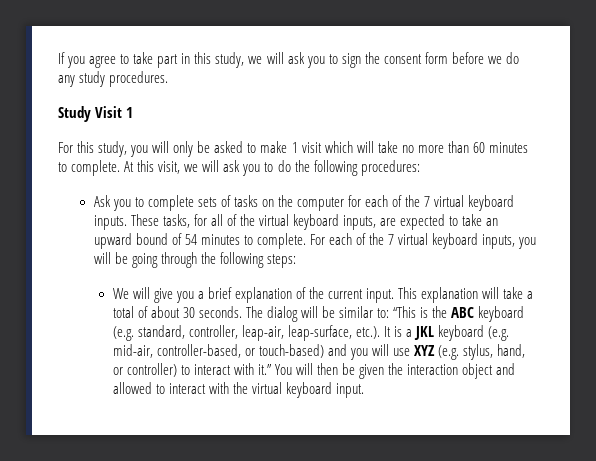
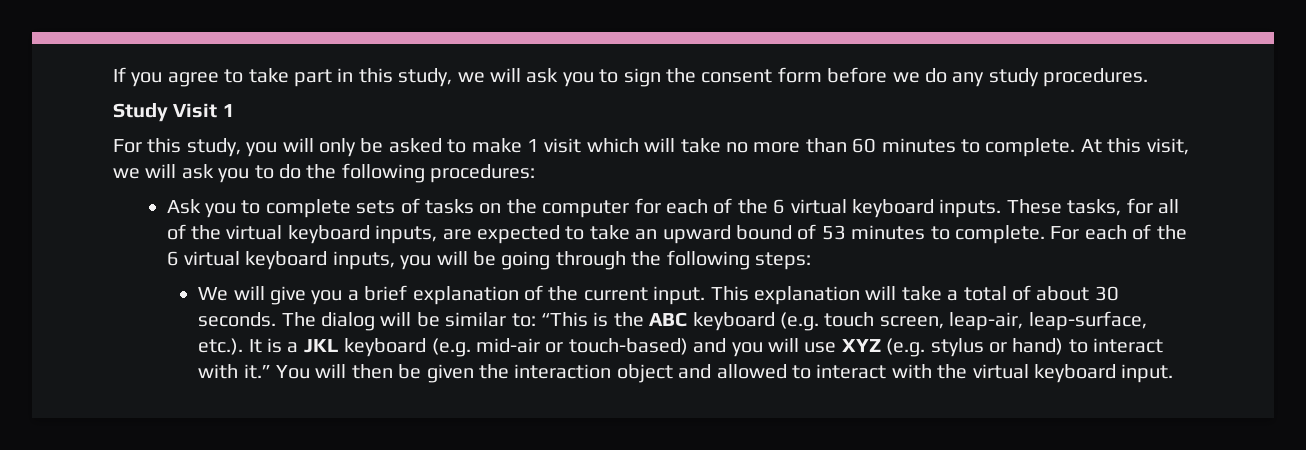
- Ask you to complete sets of tasks on the computer for each of the 7 virtual keyboard inputs.
+ Ask you to complete sets of tasks on the computer for each of the 6 virtual keyboard inputs.
- These tasks, for all of the virtual keyboard inputs, are expected to take an upward bound of 54 minutes to complete.
+ These tasks, for all of the virtual keyboard inputs, are expected to take an upward bound of 53 minutes to complete.
- For each of the 7 virtual keyboard inputs, you will be going through the following steps:
+ For each of the 6 virtual keyboard inputs, you will be going through the following steps:
- The dialog will be similar to: “This is the ABC keyboard (e.g. standard, controller, leap-air, leap-surface, etc.). It is a JKL keyboard (e.g. mid-air, controller-based, or touch-based) and you will use XYZ (e.g. stylus, hand, or controller) to interact with it.”
+ The dialog will be similar to: “This is the ABC keyboard (e.g. touch screen, leap-air, leap-surface, etc.). It is a JKL keyboard (e.g. mid-air or touch-based) and you will use XYZ (e.g. stylus or hand) to interact with it.”

